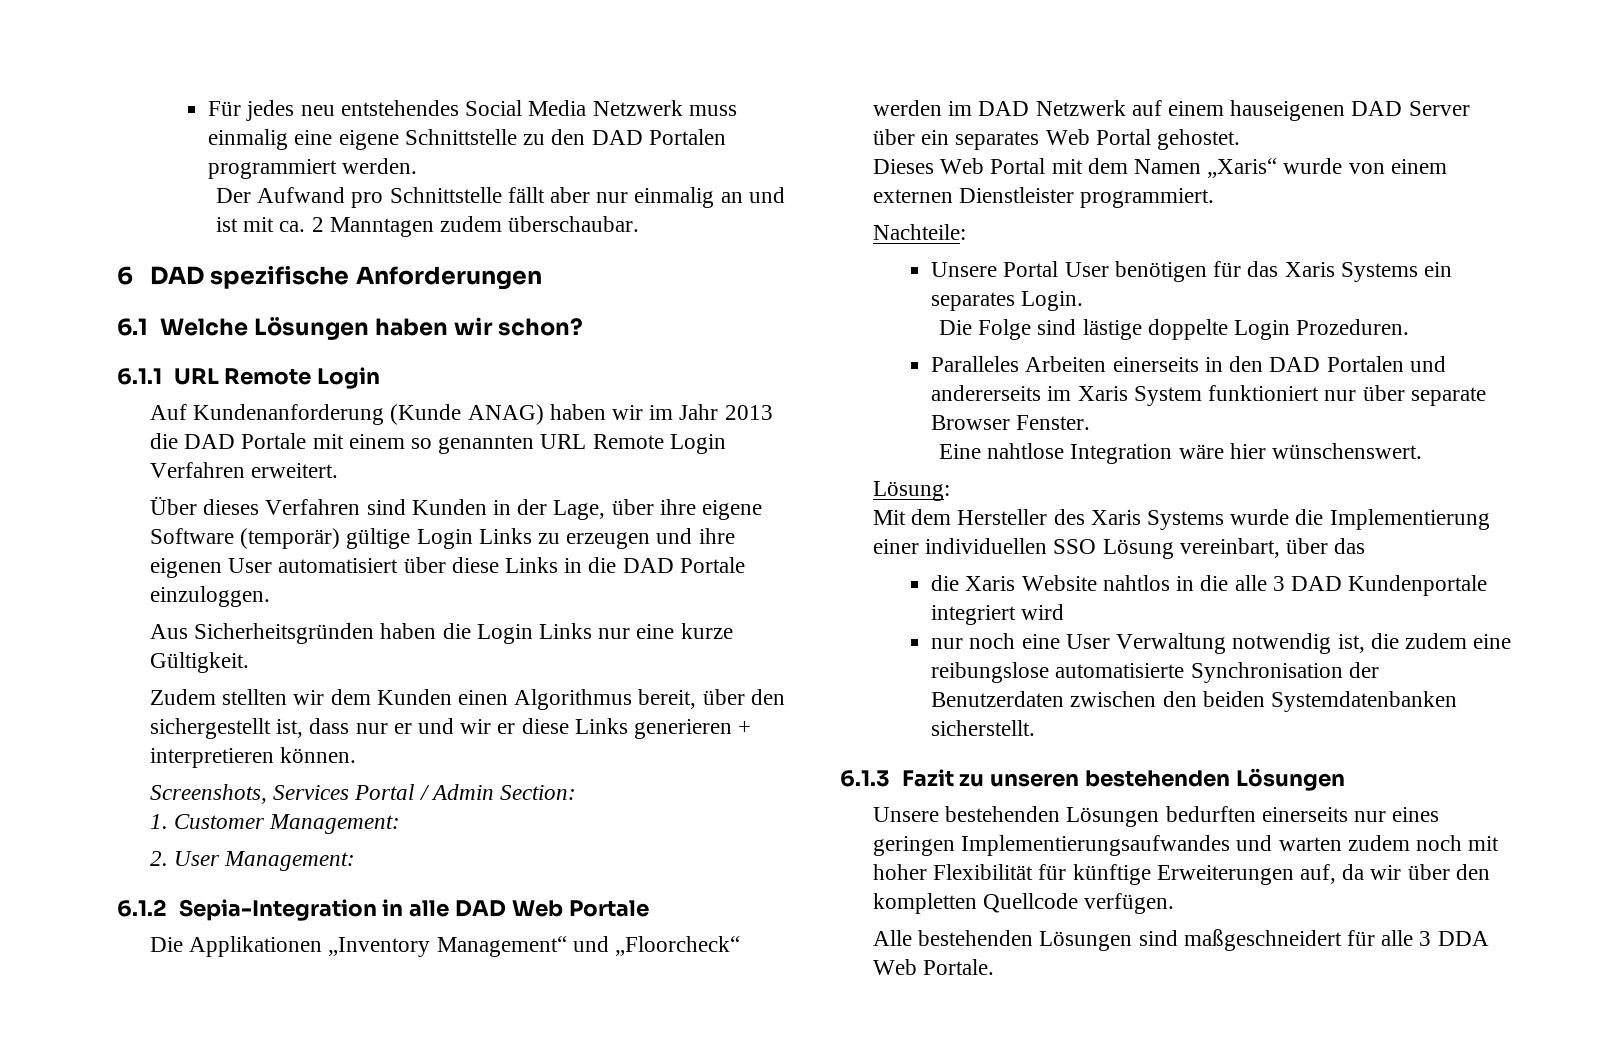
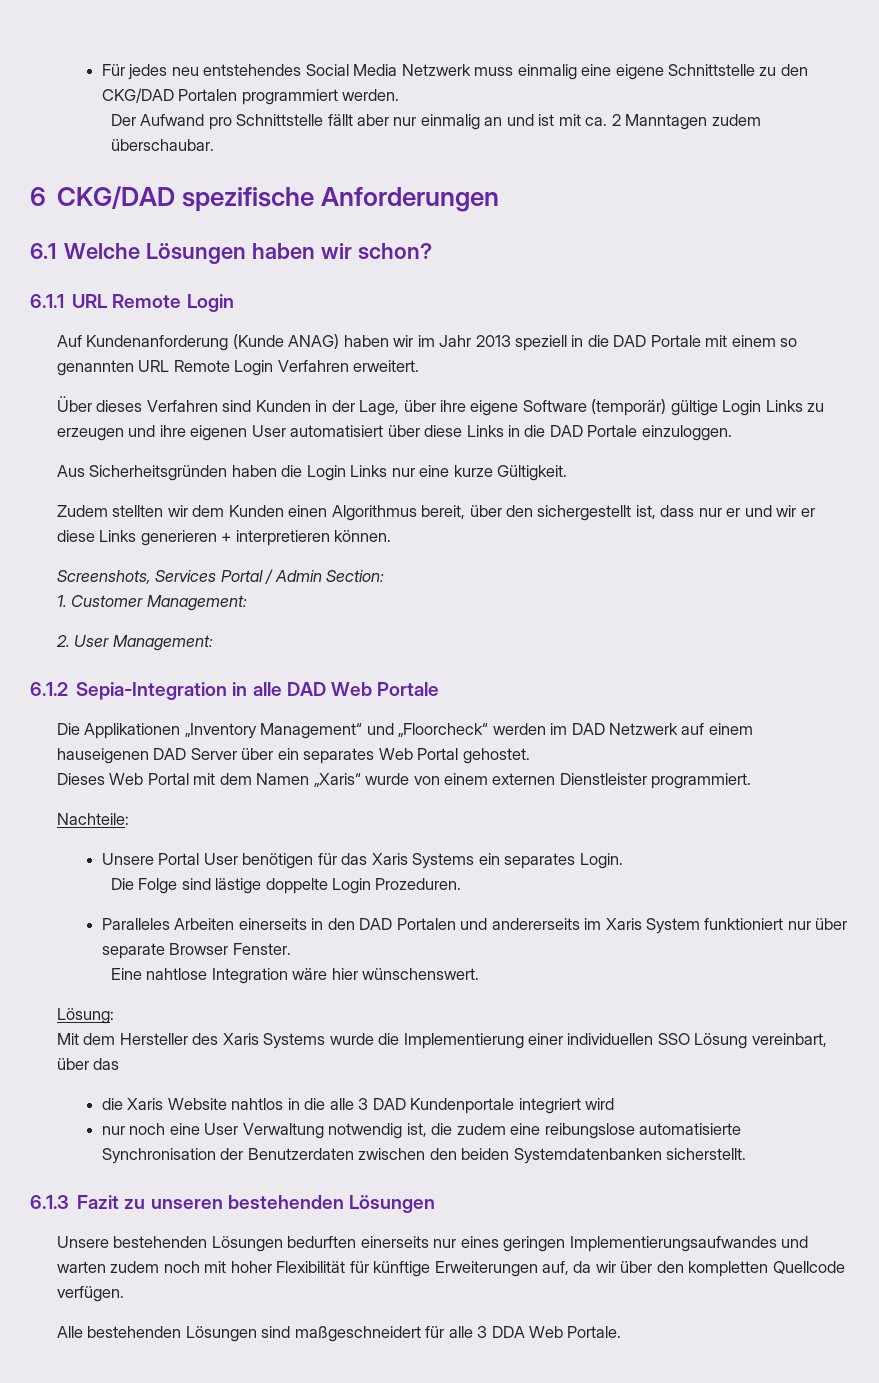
- Für jedes neu entstehendes Social Media Netzwerk muss einmalig eine eigene Schnittstelle zu den DAD Portalen programmiert werden.
+ Für jedes neu entstehendes Social Media Netzwerk muss einmalig eine eigene Schnittstelle zu den CKG/DAD Portalen programmiert werden.
- 6 DAD spezifische Anforderungen
+ 6 CKG/DAD spezifische Anforderungen
- Auf Kundenanforderung (Kunde ANAG) haben wir im Jahr 2013 die DAD Portale mit einem so genannten URL Remote Login Verfahren erweitert.
+ Auf Kundenanforderung (Kunde ANAG) haben wir im Jahr 2013 speziell in die DAD Portale mit einem so genannten URL Remote Login Verfahren erweitert.

